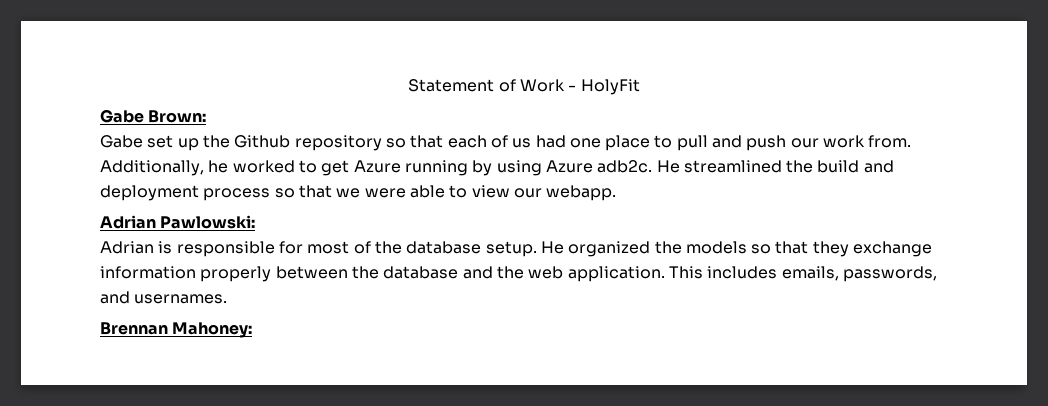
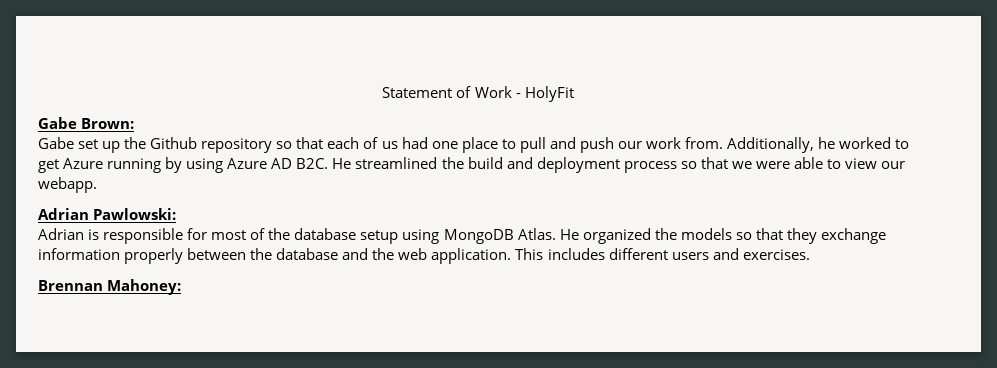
- Additionally, he worked to get Azure running by using Azure adb2c. He streamlined the build and deployment process so that we were able to view our webapp.
+ Additionally, he worked to get Azure running by using Azure AD B2C. He streamlined the build and deployment process so that we were able to view our webapp.
- Adrian is responsible for most of the database setup.
+ Adrian is responsible for most of the database setup using MongoDB Atlas.
- This includes emails, passwords, and usernames.
+ This includes different users and exercises.

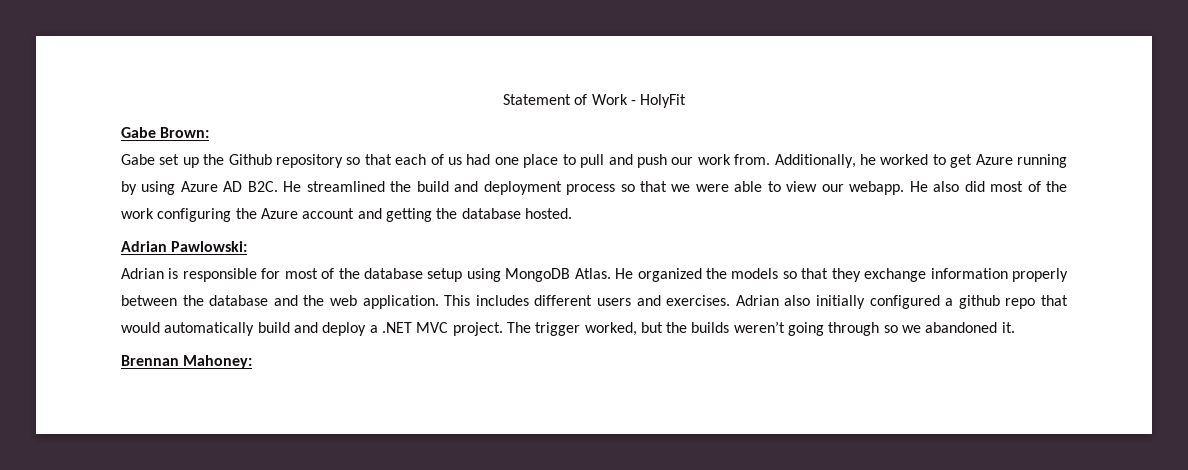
+ He also did most of the work configuring the Azure account and getting the database hosted.
+ Adrian also initially configured a github repo that would automatically build and deploy a .NET MVC project. The trigger worked, but the builds weren’t going through so we abandoned it.

